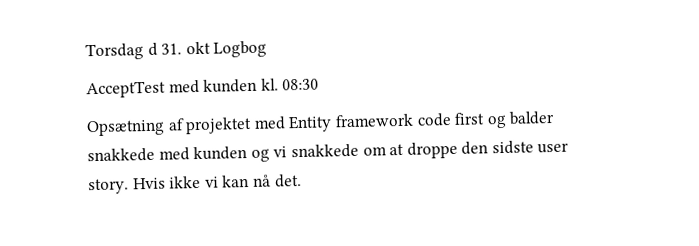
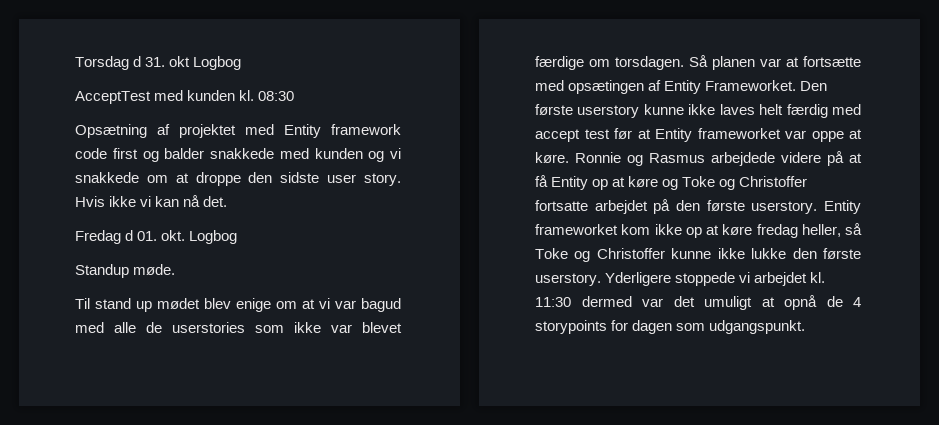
+ Fredag d 01. okt. Logbog
+ Standup møde.
+ Til stand up mødet blev enige om at vi var bagud med alle de userstories som ikke var blevet færdige om torsdagen. Så planen var at fortsætte med opsætingen af Entity Frameworket. Den første userstory kunne ikke laves helt færdig med accept test før at Entity frameworket var oppe at køre. Ronnie og Rasmus arbejdede videre på at få Entity op at køre og Toke og Christoffer fortsatte arbejdet på den første userstory. Entity frameworket kom ikke op at køre fredag heller, så Toke og Christoffer kunne ikke lukke den første userstory. Yderligere stoppede vi arbejdet kl. 11:30 dermed var det umuligt at opnå de 4 storypoints for dagen som udgangspunkt.

